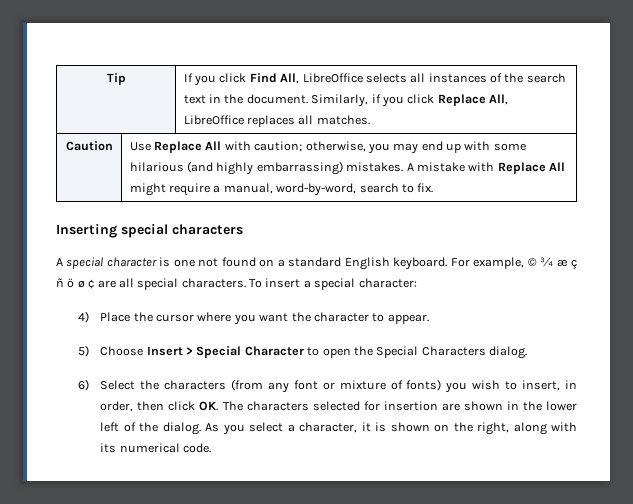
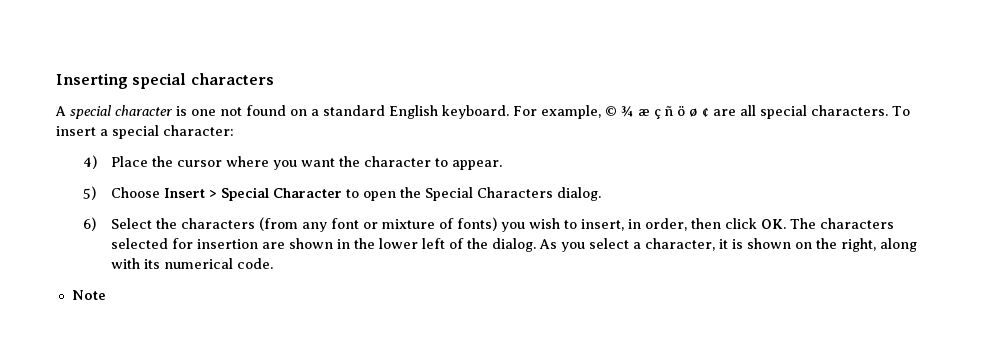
- Tip | If you click Find All, LibreOffice selects all instances of the search text in the document. Similarly, if you click Replace All, LibreOffice replaces all matches.
- Caution | Use Replace All with caution; otherwise, you may end up with some hilarious (and highly embarrassing) mistakes. A mistake with Replace All might require a manual, word-by-word, search to fix.
+ Note

